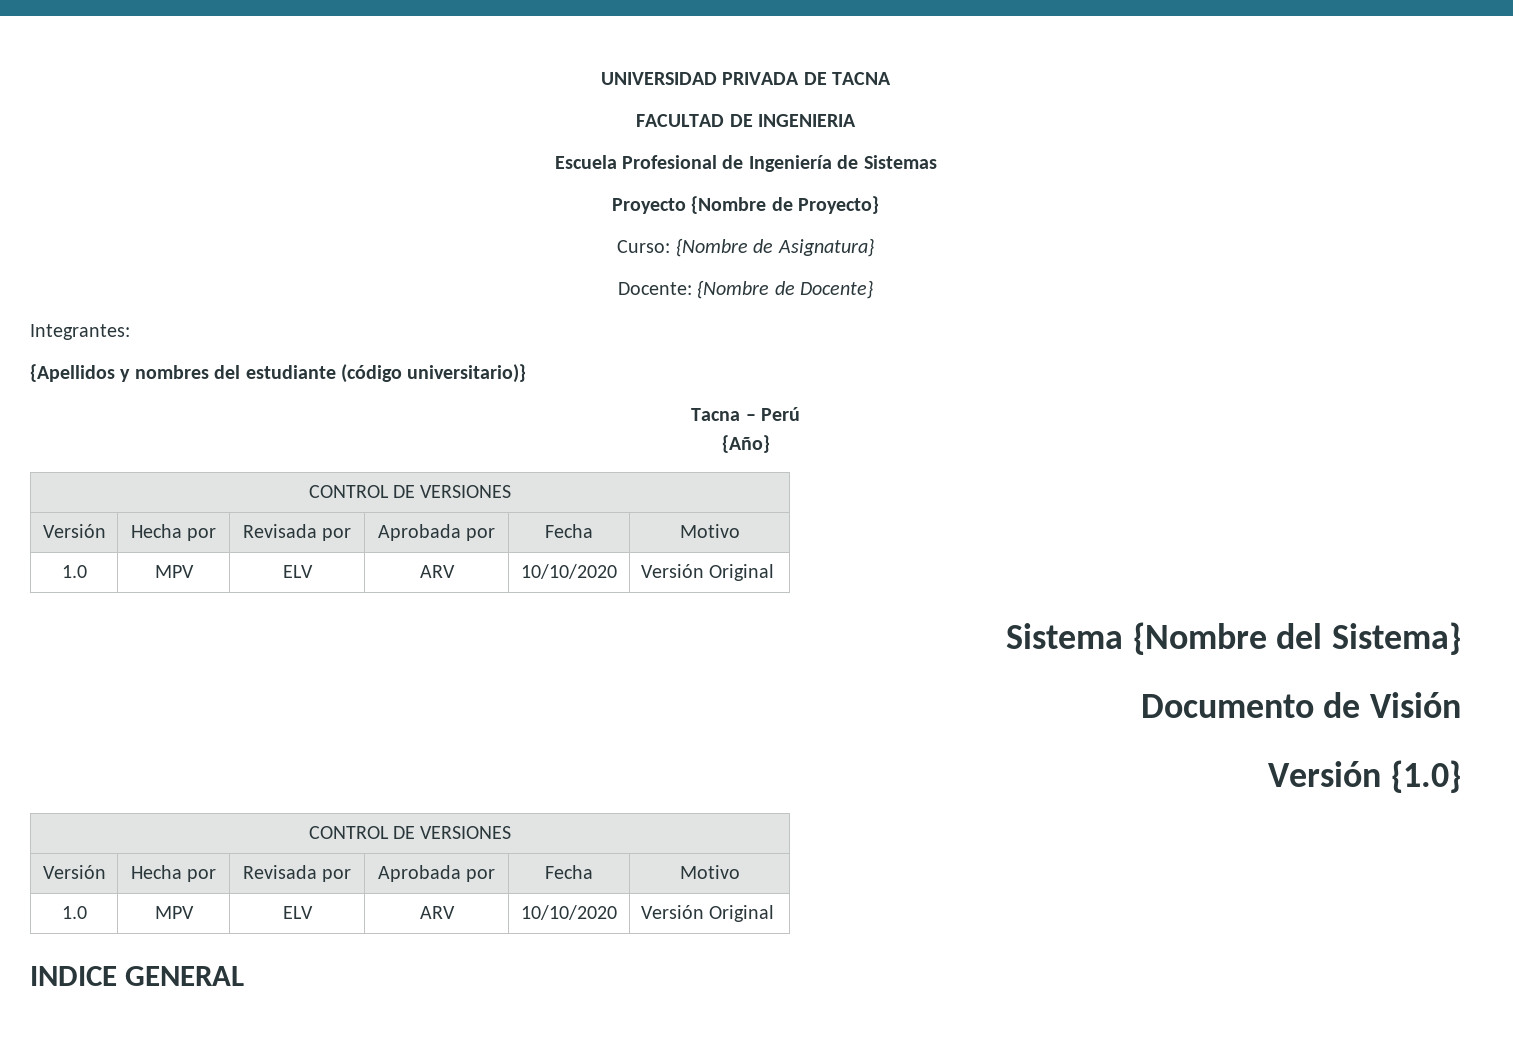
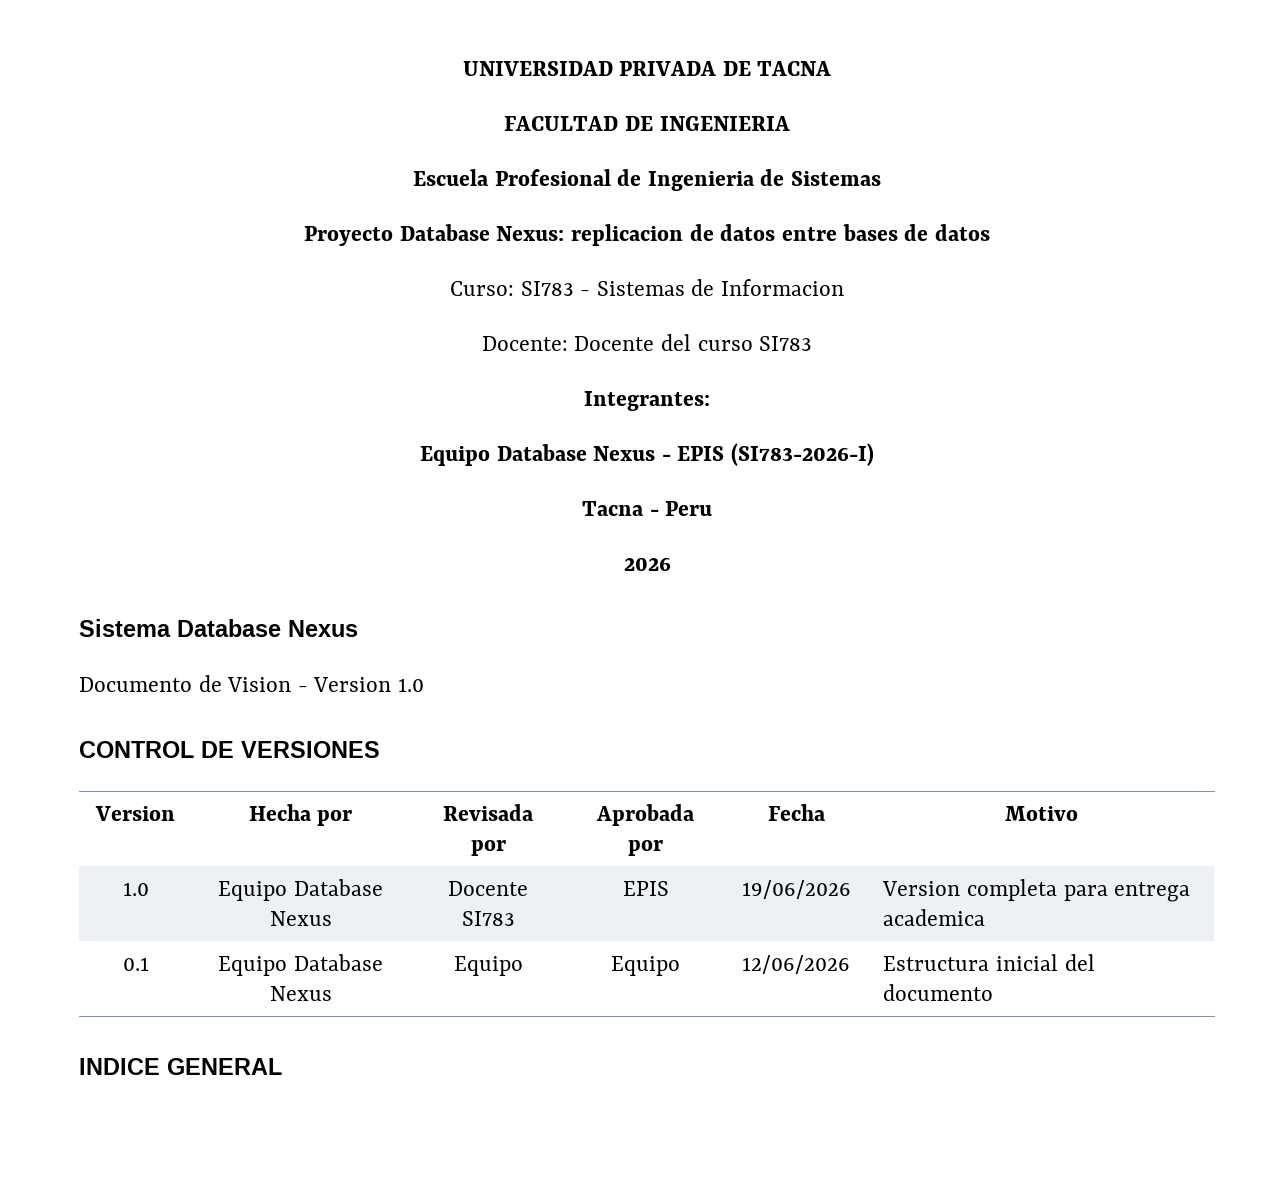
- Escuela Profesional de Ingeniería de Sistemas
+ Escuela Profesional de Ingenieria de Sistemas
- Proyecto {Nombre de Proyecto}
- Curso: {Nombre de Asignatura}
- Docente: {Nombre de Docente}
+ Proyecto Database Nexus: replicacion de datos entre bases de datos
+ Curso: SI783 - Sistemas de Informacion
+ Docente: Docente del curso SI783
  Integrantes:
- {Apellidos y nombres del estudiante (código universitario)}
- Tacna – Perú
- {Año}
+ Equipo Database Nexus - EPIS (SI783-2026-I)
+ Tacna - Peru
+ 2026
+ Sistema Database Nexus
+ Documento de Vision - Version 1.0
  CONTROL DE VERSIONES
- Versión | Hecha por | Revisada por | Aprobada por | Fecha | Motivo
- 1.0 | MPV | ELV | ARV | 10/10/2020 | Versión Original
- Sistema {Nombre del Sistema}
- Documento de Visión
- Versión {1.0}
- CONTROL DE VERSIONES
- Versión | Hecha por | Revisada por | Aprobada por | Fecha | Motivo
- 1.0 | MPV | ELV | ARV | 10/10/2020 | Versión Original
+ Version | Hecha por | Revisada por | Aprobada por | Fecha | Motivo
+ 1.0 | Equipo Database Nexus | Docente SI783 | EPIS | 19/06/2026 | Version completa para entrega academica
+ 0.1 | Equipo Database Nexus | Equipo | Equipo | 12/06/2026 | Estructura inicial del documento

